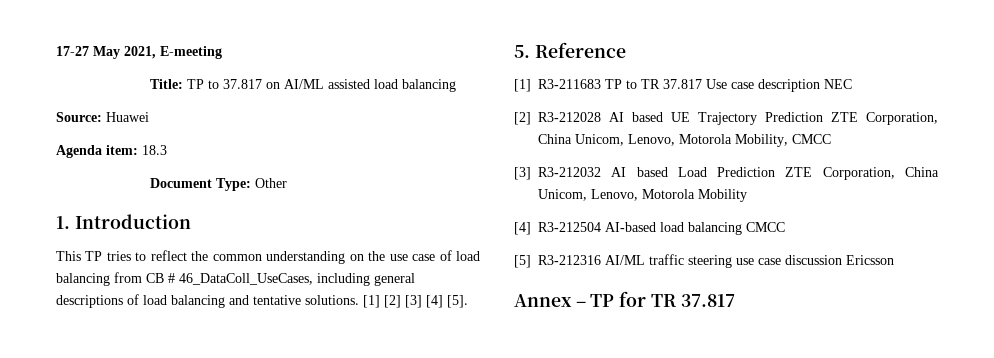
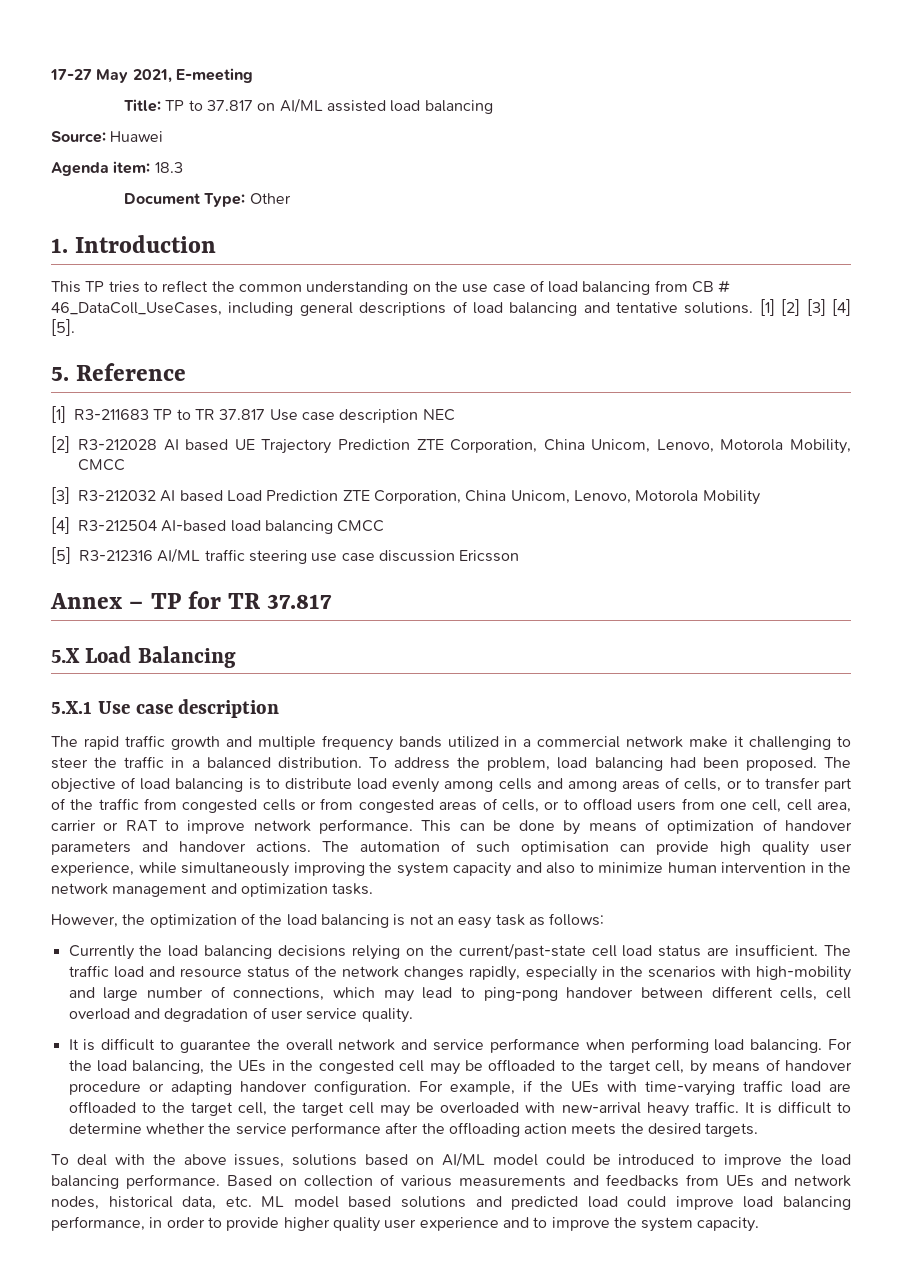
+ 5.X Load Balancing
+ 5.X.1 Use case description
+ The rapid traffic growth and multiple frequency bands utilized in a commercial network make it challenging to steer the traffic in a balanced distribution. To address the problem, load balancing had been proposed. The objective of load balancing is to distribute load evenly among cells and among areas of cells, or to transfer part of the traffic from congested cells or from congested areas of cells, or to offload users from one cell, cell area, carrier or RAT to improve network performance. This can be done by means of optimization of handover parameters and handover actions. The automation of such optimisation can provide high quality user experience, while simultaneously improving the system capacity and also to minimize human intervention in the network management and optimization tasks.
+ However, the optimization of the load balancing is not an easy task as follows:
+ Currently the load balancing decisions relying on the current/past-state cell load status are insufficient. The traffic load and resource status of the network changes rapidly, especially in the scenarios with high-mobility and large number of connections, which may lead to ping-pong handover between different cells, cell overload and degradation of user service quality.
+ It is difficult to guarantee the overall network and service performance when performing load balancing. For the load balancing, the UEs in the congested cell may be offloaded to the target cell, by means of handover procedure or adapting handover configuration. For example, if the UEs with time-varying traffic load are offloaded to the target cell, the target cell may be overloaded with new-arrival heavy traffic. It is difficult to determine whether the service performance after the offloading action meets the desired targets.
+ To deal with the above issues, solutions based on AI/ML model could be introduced to improve the load balancing performance. Based on collection of various measurements and feedbacks from UEs and network nodes, historical data, etc. ML model based solutions and predicted load could improve load balancing performance, in order to provide higher quality user experience and to improve the system capacity.

